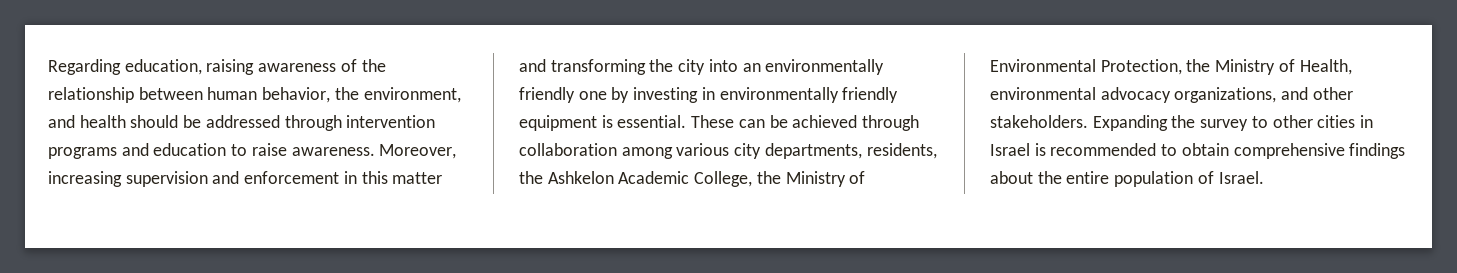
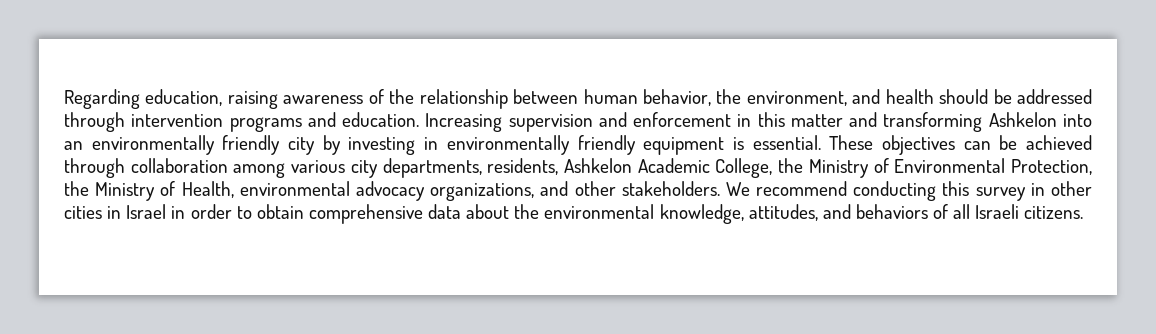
- Regarding education, raising awareness of the relationship between human behavior, the environment, and health should be addressed through intervention programs and education to raise awareness. Moreover, increasing supervision and enforcement in this matter and transforming the city into an environmentally friendly one by investing in environmentally friendly equipment is essential.
+ Regarding education, raising awareness of the relationship between human behavior, the environment, and health should be addressed through intervention programs and education. Increasing supervision and enforcement in this matter and transforming Ashkelon into an environmentally friendly city by investing in environmentally friendly equipment is essential.
- These can be achieved through collaboration among various city departments, residents, the Ashkelon Academic College, the Ministry of Environmental Protection, the Ministry of Health, environmental advocacy organizations, and other stakeholders.
+ These objectives can be achieved through collaboration among various city departments, residents, Ashkelon Academic College, the Ministry of Environmental Protection, the Ministry of Health, environmental advocacy organizations, and other stakeholders.
- Expanding the survey to other cities in Israel is recommended to obtain comprehensive findings about the entire population of Israel.
+ We recommend conducting this survey in other cities in Israel in order to obtain comprehensive data about the environmental knowledge, attitudes, and behaviors of all Israeli citizens.

